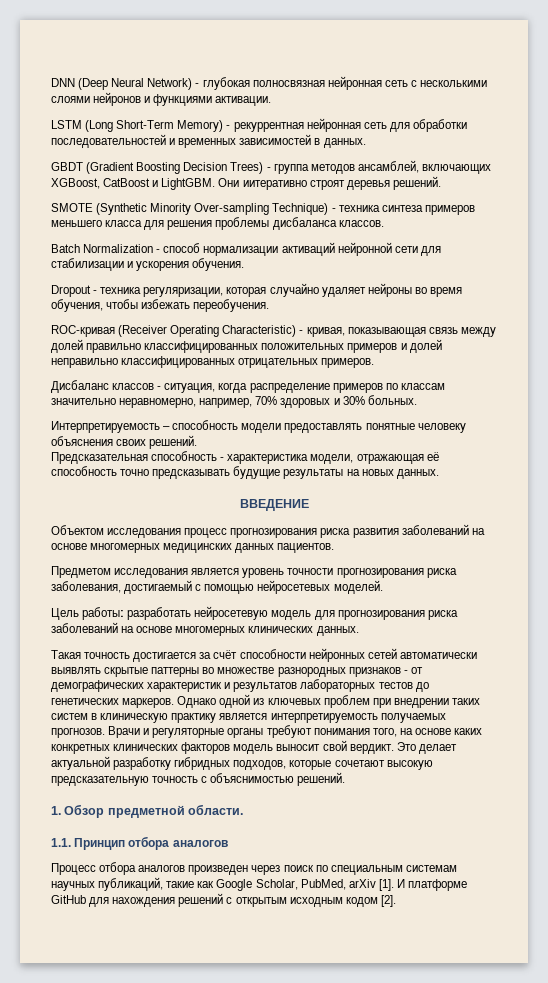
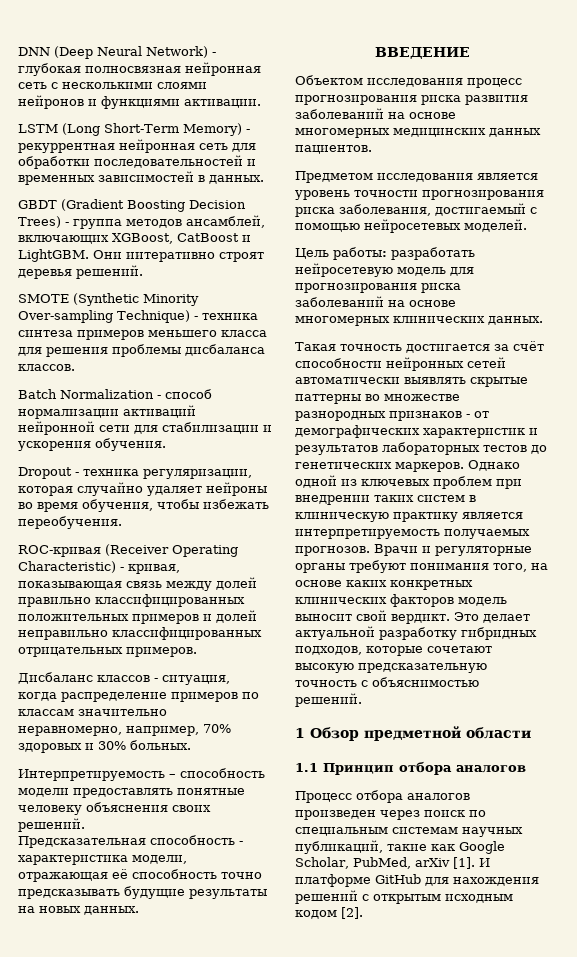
- 1. Обзор предметной области.
- 1.1. Принцип отбора аналогов
+ 1 Обзор предметной области
+ 1.1 Принцип отбора аналогов

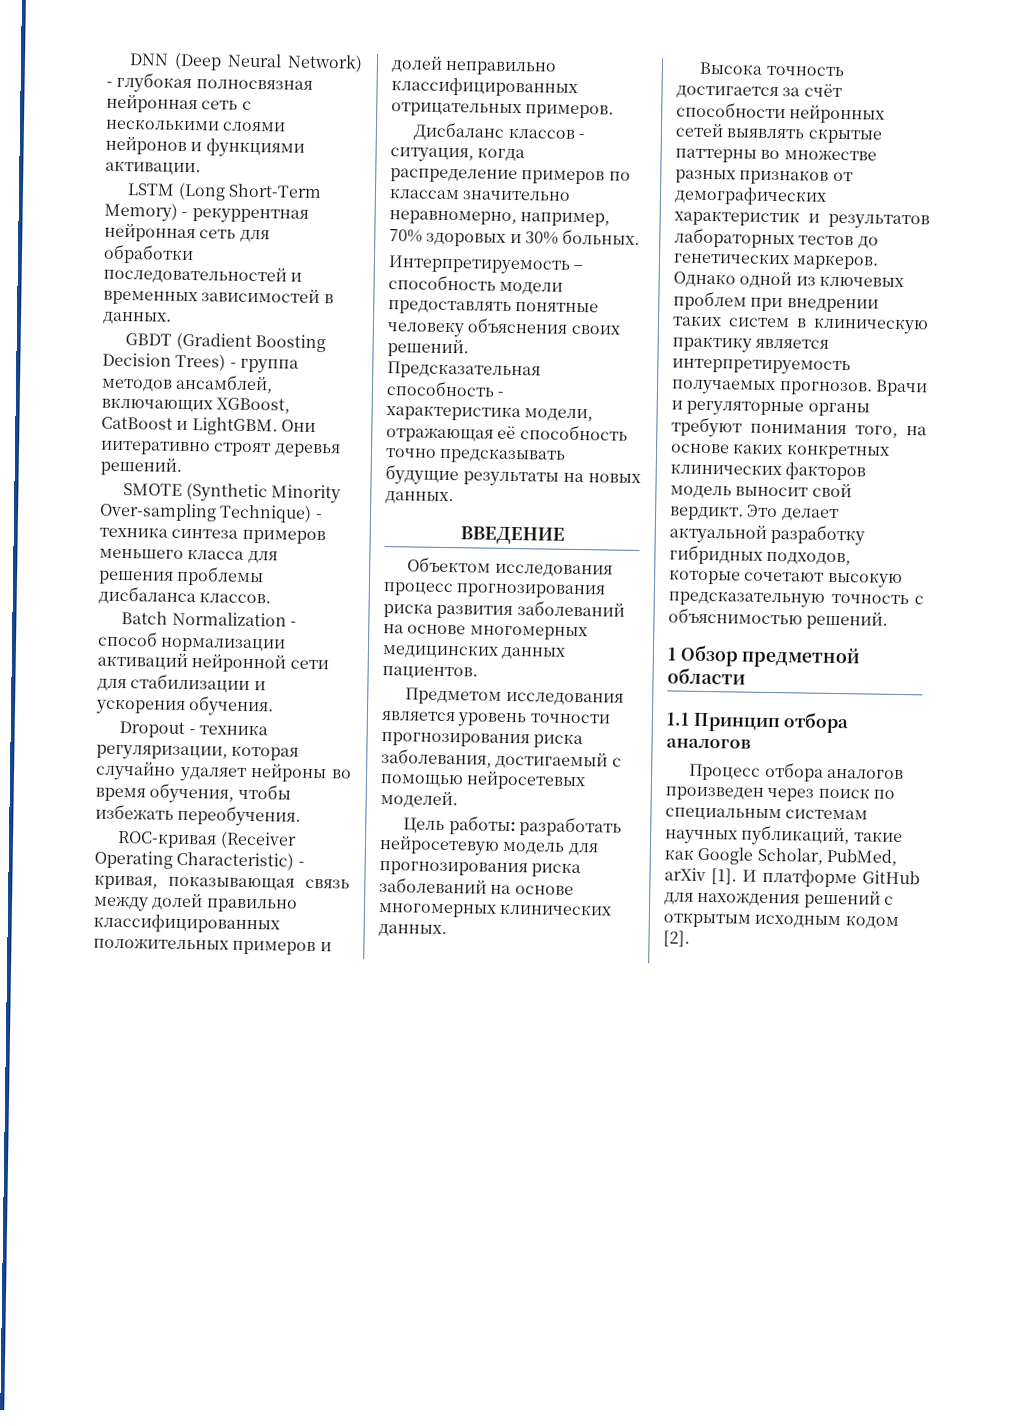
- Такая точность достигается за счёт способности нейронных сетей автоматически выявлять скрытые паттерны во множестве разнородных признаков - от демографических характеристик и результатов лабораторных тестов до генетических маркеров.
+ Высока точность достигается за счёт способности нейронных сетей выявлять скрытые паттерны во множестве разных признаков от демографических характеристик и результатов лабораторных тестов до генетических маркеров.

